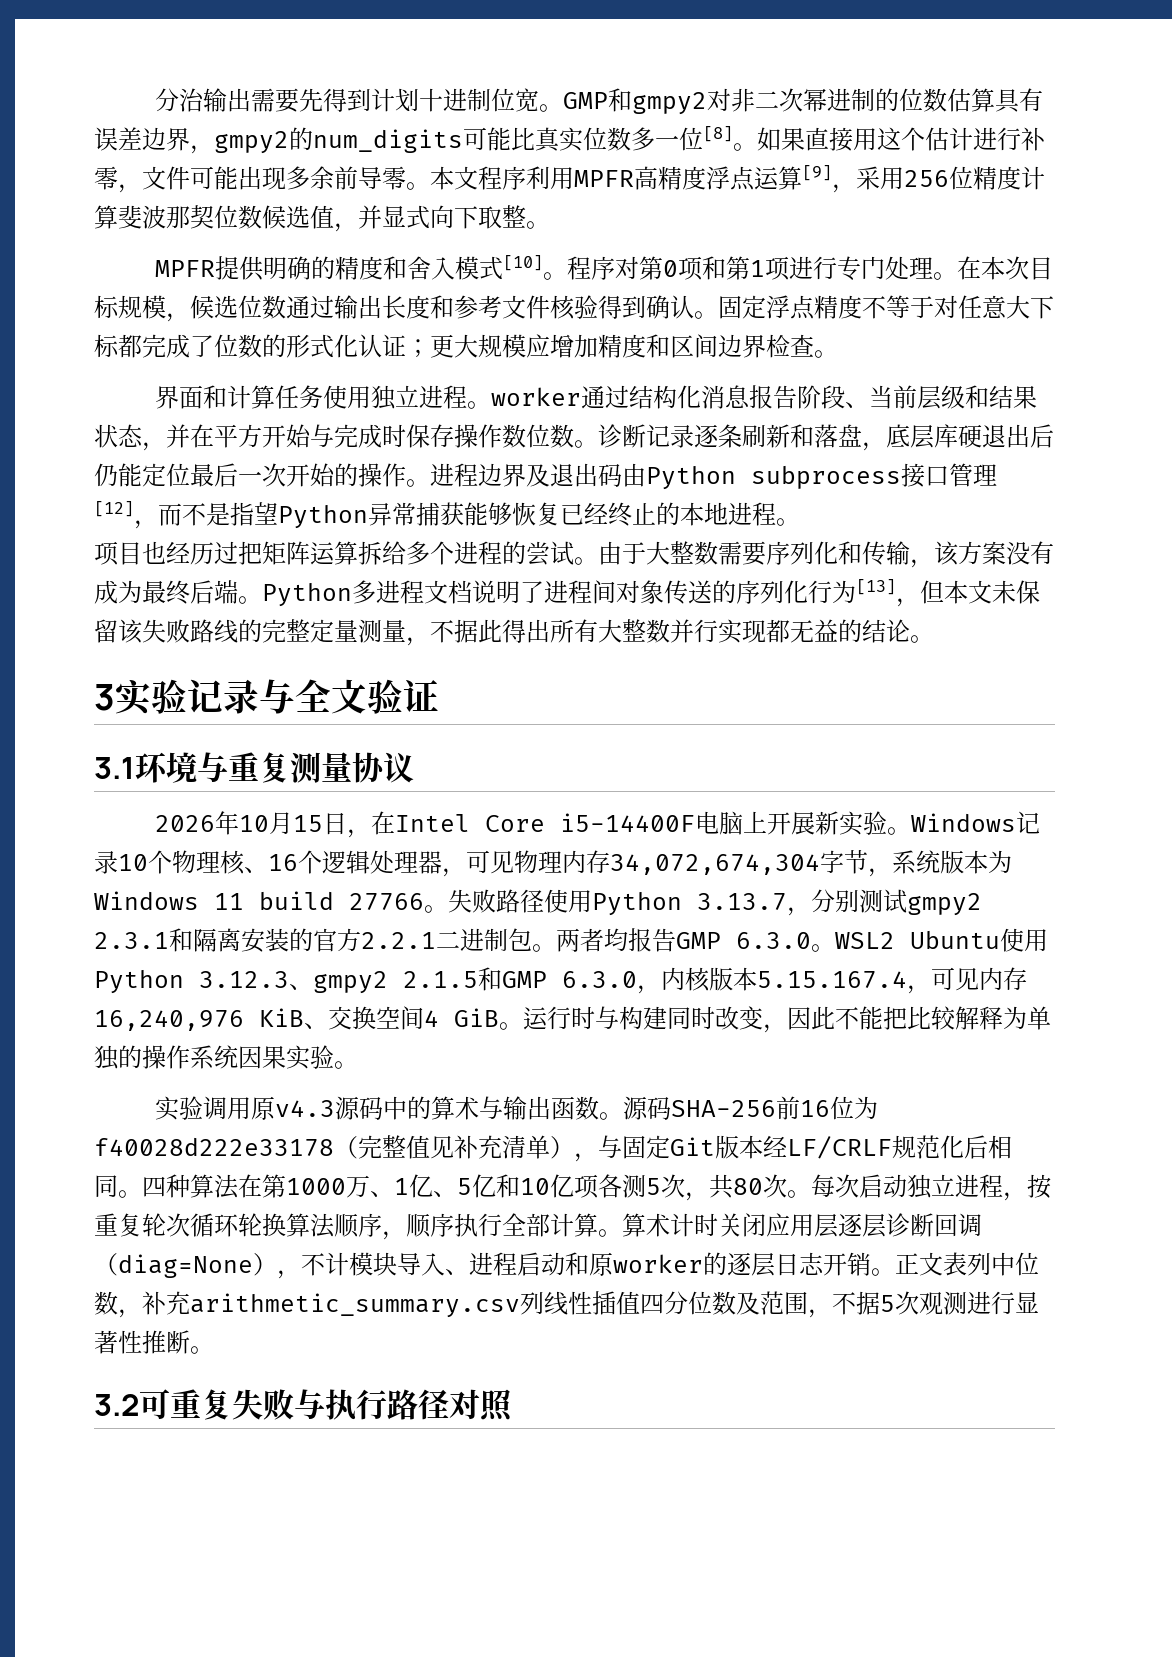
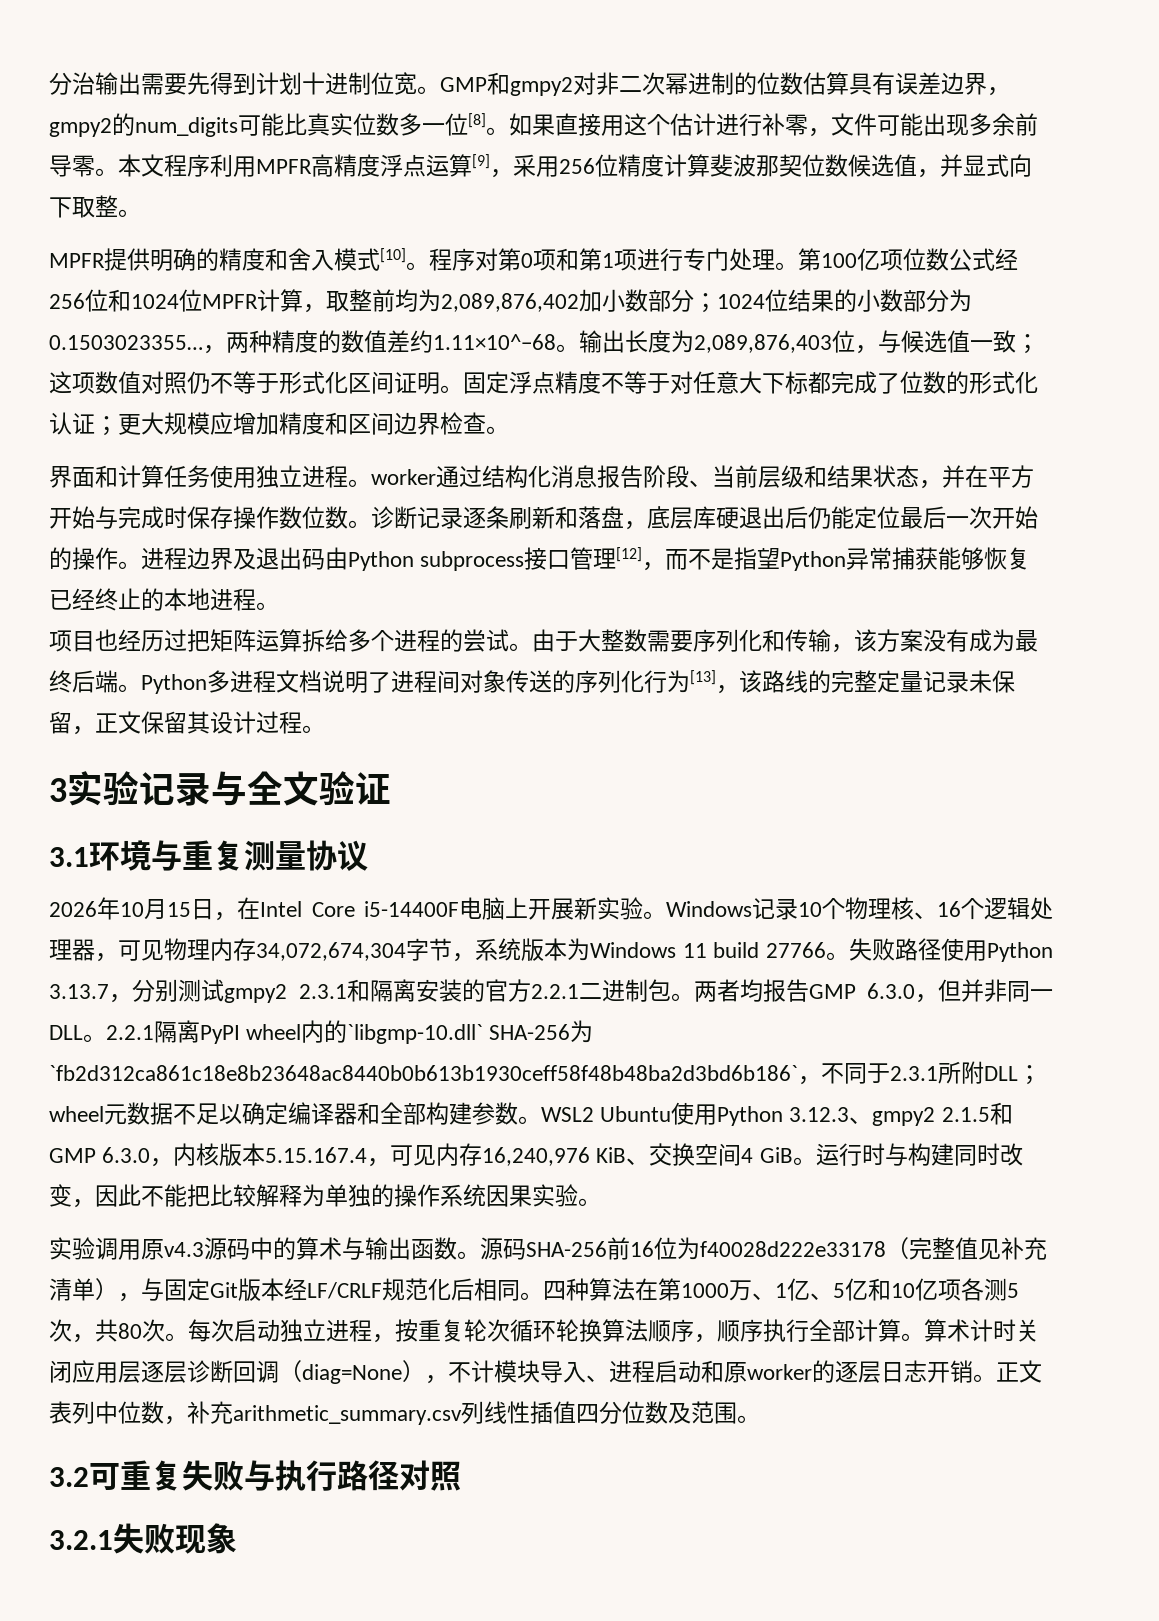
- 在本次目标规模，候选位数通过输出长度和参考文件核验得到确认。
+ 第100亿项位数公式经256位和1024位MPFR计算，取整前均为2,089,876,402加小数部分；1024位结果的小数部分为0.1503023355…，两种精度的数值差约1.11×10^−68。输出长度为2,089,876,403位，与候选值一致；这项数值对照仍不等于形式化区间证明。
- Python多进程文档说明了进程间对象传送的序列化行为[13]，但本文未保留该失败路线的完整定量测量，不据此得出所有大整数并行实现都无益的结论。
+ Python多进程文档说明了进程间对象传送的序列化行为[13]，该路线的完整定量记录未保留，正文保留其设计过程。
- 两者均报告GMP 6.3.0。
+ 两者均报告GMP 6.3.0，但并非同一DLL。2.2.1隔离PyPI wheel内的`libgmp-10.dll` SHA-256为`fb2d312ca861c18e8b23648ac8440b0b613b1930ceff58f48b48ba2d3bd6b186`，不同于2.3.1所附DLL；wheel元数据不足以确定编译器和全部构建参数。
- 正文表列中位数，补充arithmetic_summary.csv列线性插值四分位数及范围，不据5次观测进行显著性推断。
+ 正文表列中位数，补充arithmetic_summary.csv列线性插值四分位数及范围。
+ 3.2.1失败现象

